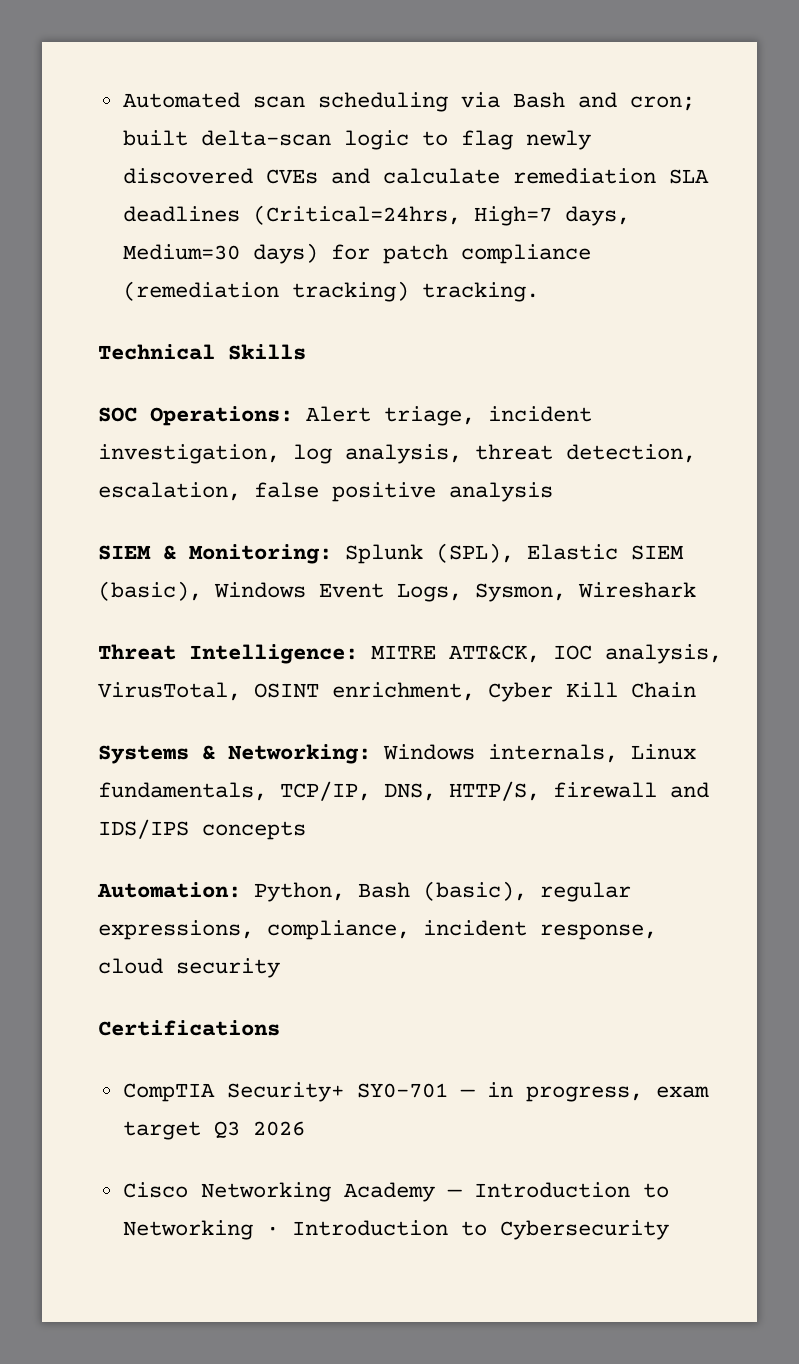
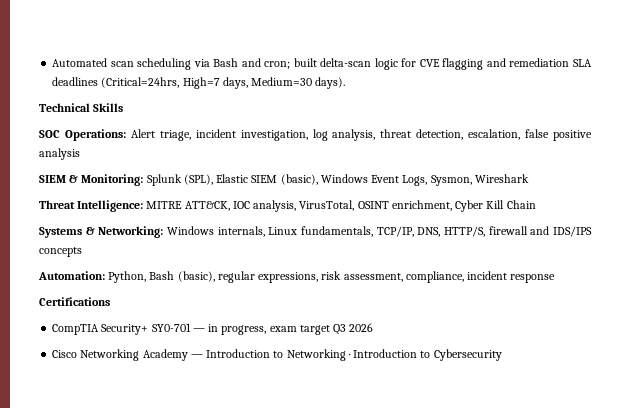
- Automated scan scheduling via Bash and cron; built delta-scan logic to flag newly discovered CVEs and calculate remediation SLA deadlines (Critical=24hrs, High=7 days, Medium=30 days) for patch compliance (remediation tracking) tracking.
+ Automated scan scheduling via Bash and cron; built delta-scan logic for CVE flagging and remediation SLA deadlines (Critical=24hrs, High=7 days, Medium=30 days).
- Automation: Python, Bash (basic), regular expressions, compliance, incident response, cloud security
+ Automation: Python, Bash (basic), regular expressions, risk assessment, compliance, incident response

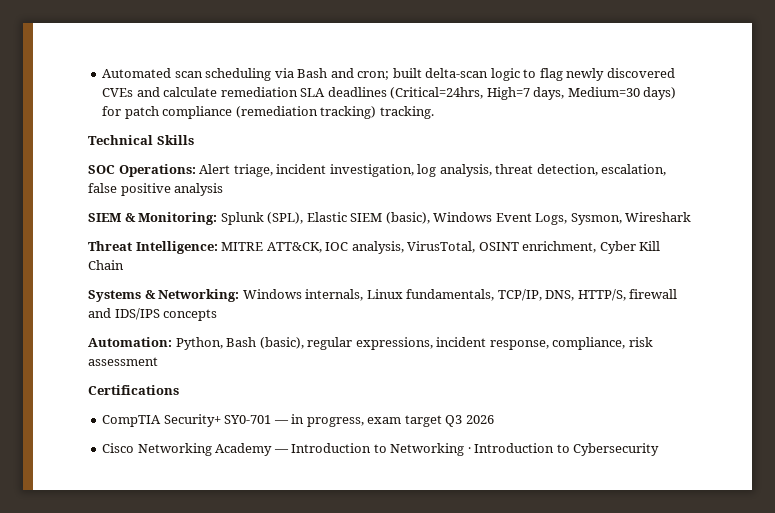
- Automated scan scheduling via Bash and cron; built delta-scan logic for CVE flagging and remediation SLA deadlines (Critical=24hrs, High=7 days, Medium=30 days).
+ Automated scan scheduling via Bash and cron; built delta-scan logic to flag newly discovered CVEs and calculate remediation SLA deadlines (Critical=24hrs, High=7 days, Medium=30 days) for patch compliance (remediation tracking) tracking.
- Automation: Python, Bash (basic), regular expressions, risk assessment, compliance, incident response
+ Automation: Python, Bash (basic), regular expressions, incident response, compliance, risk assessment

